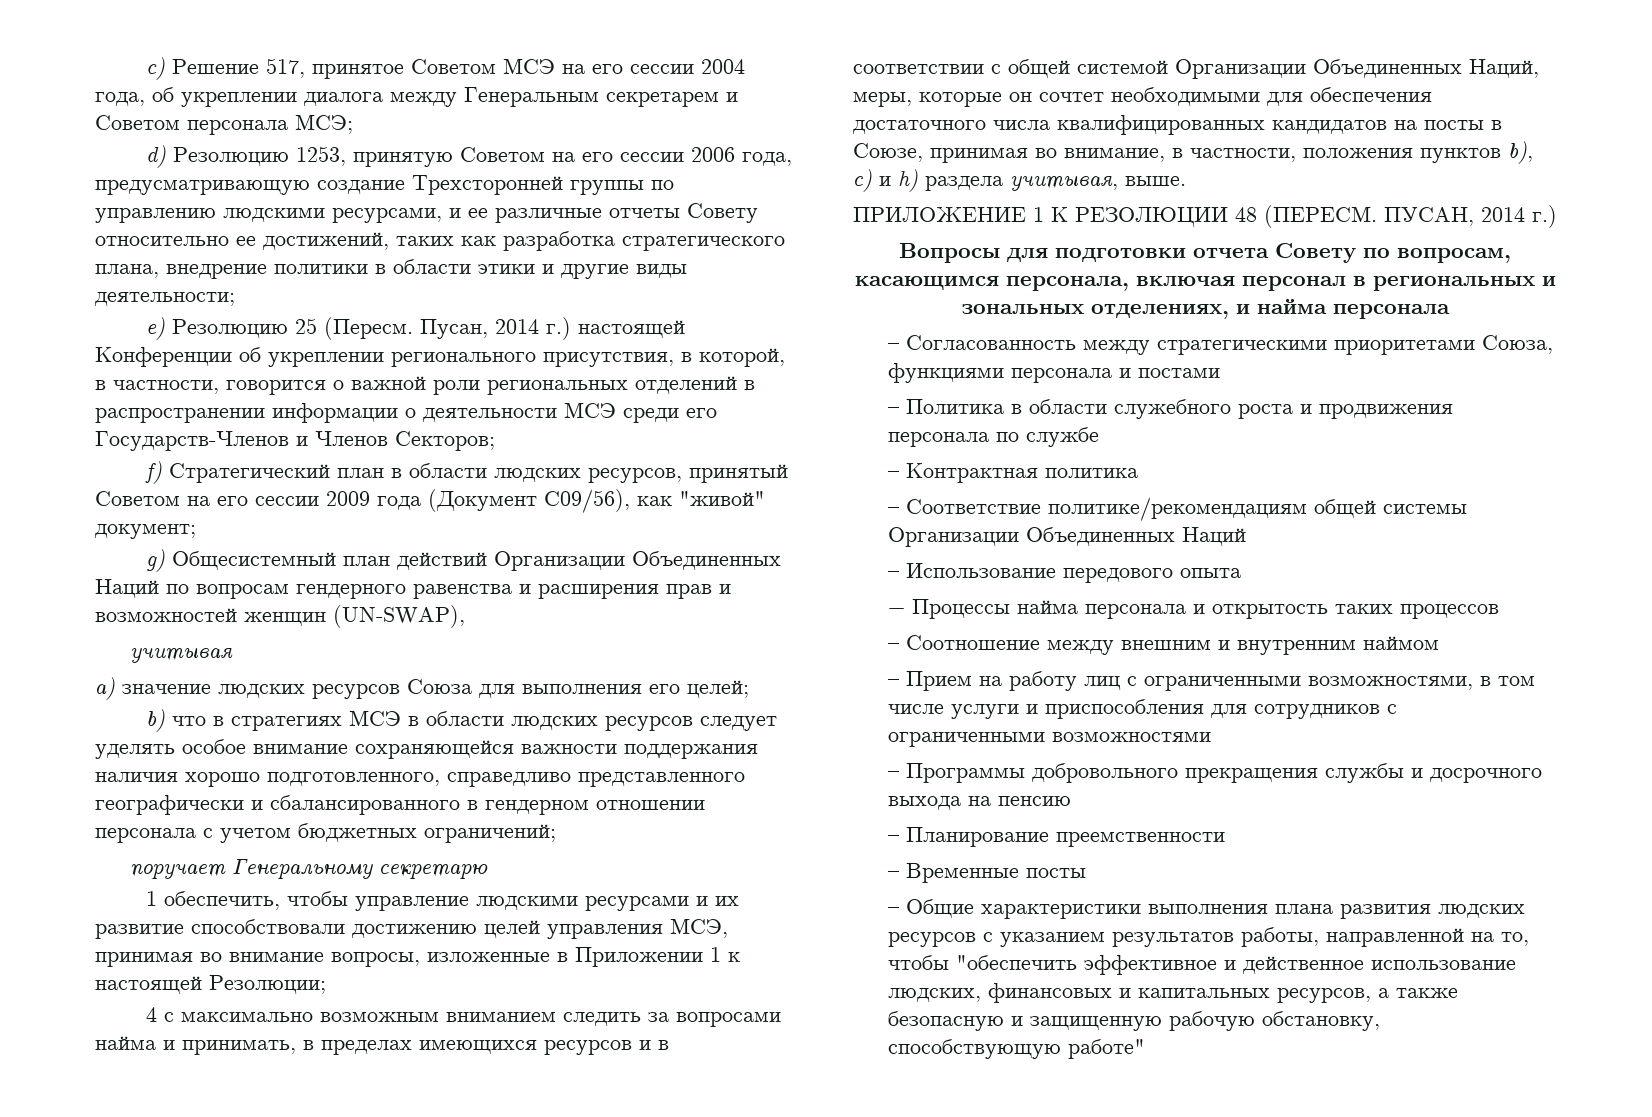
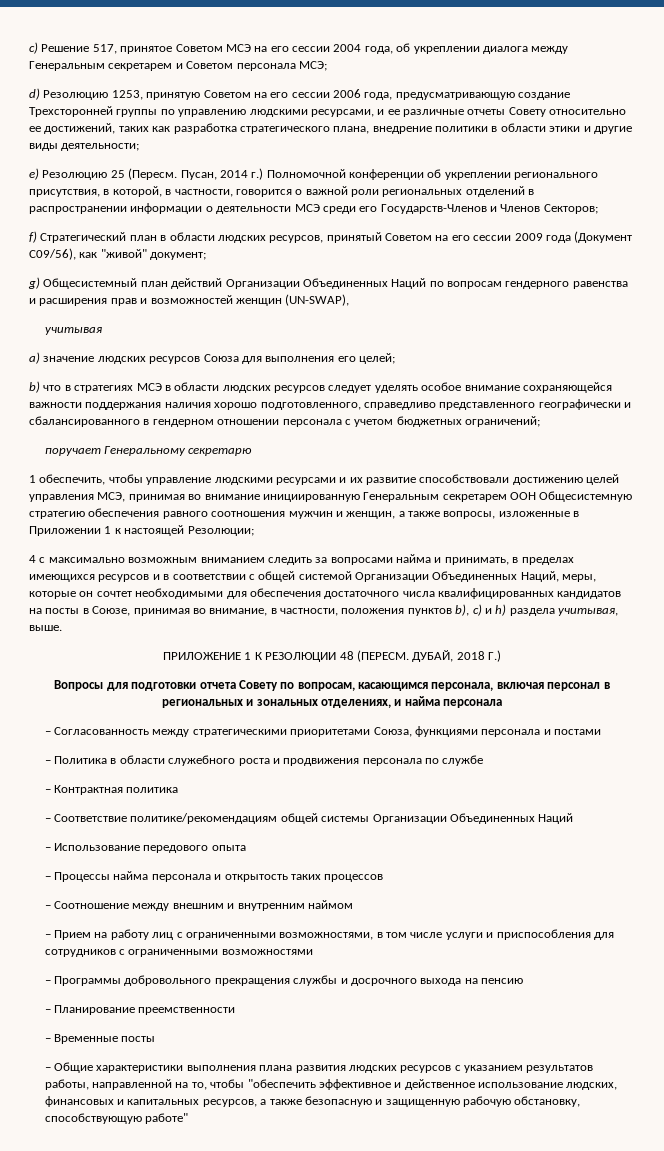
- Пусан, 2014 г.) настоящей Конференции об укреплении регионального присутствия, в которой, в частности, говорится о важной роли региональных отделений в распространении информации о деятельности МСЭ среди его Государств-Членов и Членов Секторов;
+ Пусан, 2014 г.) Полномочной конференции об укреплении регионального присутствия, в которой, в частности, говорится о важной роли региональных отделений в распространении информации о деятельности МСЭ среди его Государств-Членов и Членов Секторов;
- 1 обеспечить, чтобы управление людскими ресурсами и их развитие способствовали достижению целей управления МСЭ, принимая во внимание вопросы, изложенные в Приложении 1 к настоящей Резолюции;
+ 1 обеспечить, чтобы управление людскими ресурсами и их развитие способствовали достижению целей управления МСЭ, принимая во внимание инициированную Генеральным секретарем ООН Общесистемную стратегию обеспечения равного соотношения мужчин и женщин, а также вопросы, изложенные в Приложении 1 к настоящей Резолюции;
- ПУСАН, 2014 г.)
+ ДУБАЙ, 2018 Г.)

